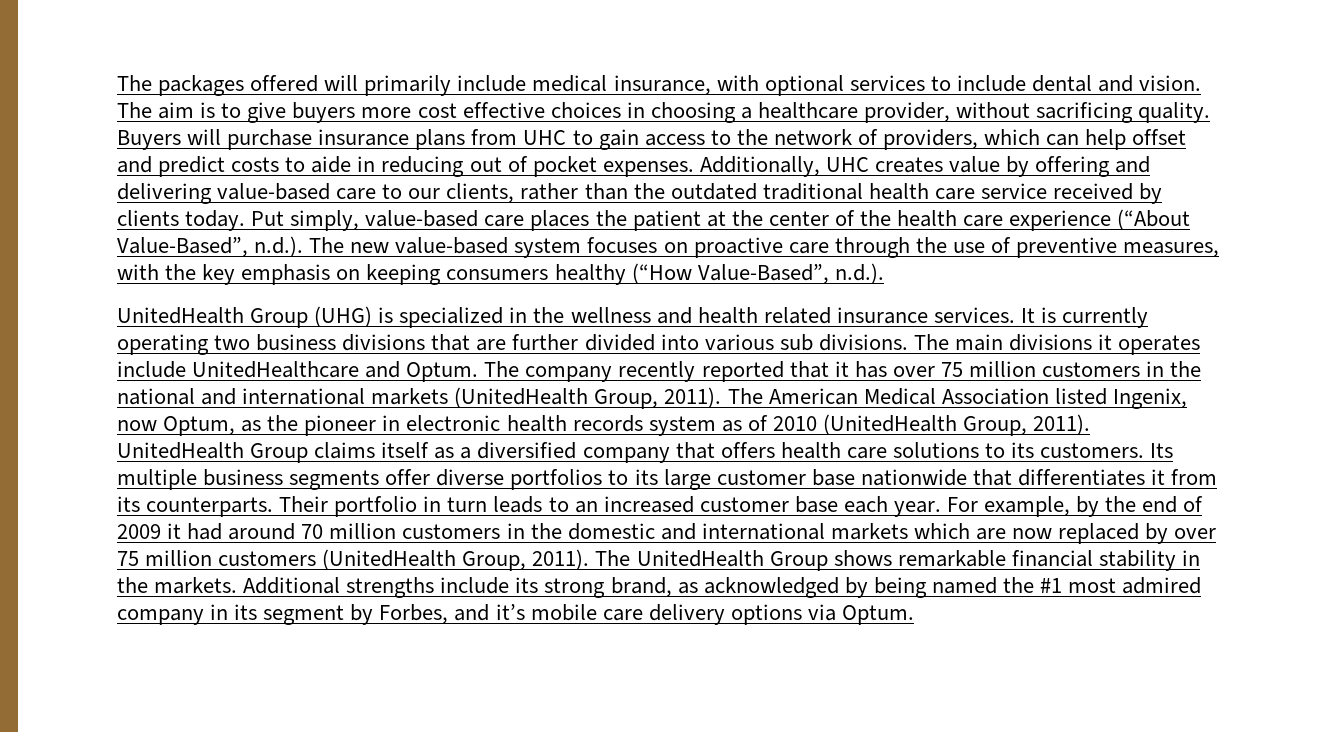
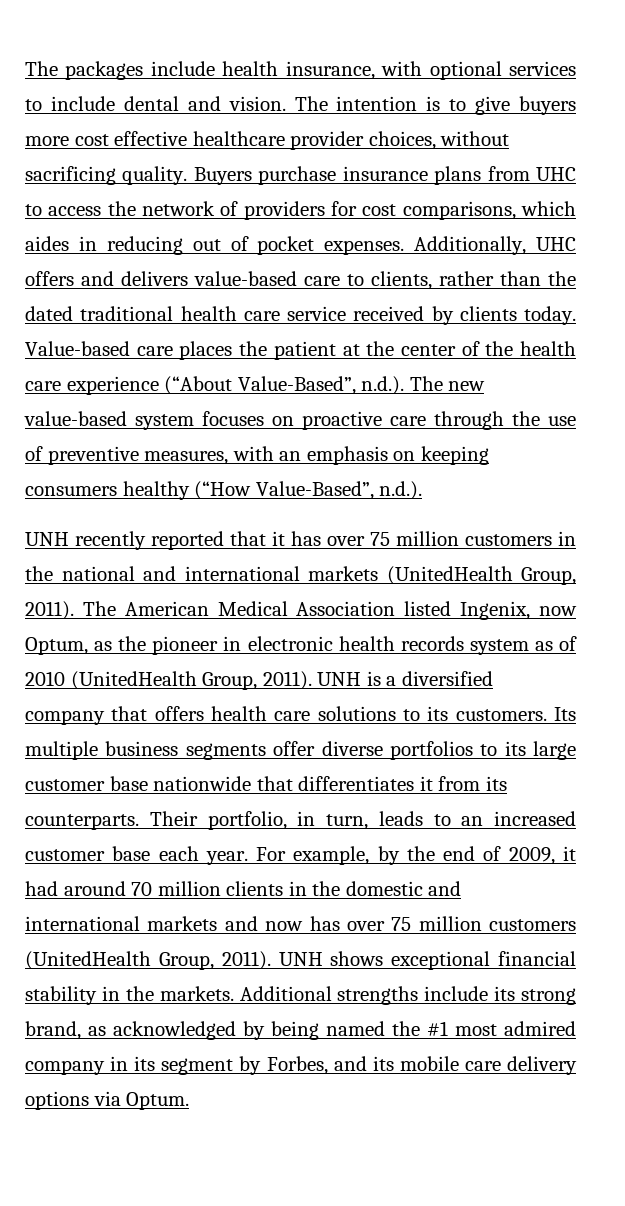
- The packages offered will primarily include medical insurance, with optional services to include dental and vision.
+ The packages include health insurance, with optional services to include dental and vision.
- The aim is to give buyers more cost effective choices in choosing a healthcare provider, without sacrificing quality.
+ The intention is to give buyers more cost effective healthcare provider choices, without sacrificing quality.
- Buyers will purchase insurance plans from UHC to gain access to the network of providers, which can help offset and predict costs to aide in reducing out of pocket expenses.
+ Buyers purchase insurance plans from UHC to access the network of providers for cost comparisons, which aides in reducing out of pocket expenses.
- Additionally, UHC creates value by offering and delivering value-based care to our clients, rather than the outdated traditional health care service received by clients today.
+ Additionally, UHC offers and delivers value-based care to clients, rather than the dated traditional health care service received by clients today.
- Put simply, value-based care places the patient at the center of the health care experience (“About Value-Based”, n.d.). The new value-based system focuses on proactive care through the use of preventive measures, with the key emphasis on keeping consumers healthy (“How Value-Based”, n.d.).
+ Value-based care places the patient at the center of the health care experience (“About Value-Based”, n.d.). The new value-based system focuses on proactive care through the use of preventive measures, with an emphasis on keeping consumers healthy (“How Value-Based”, n.d.).
- UnitedHealth Group (UHG) is specialized in the wellness and health related insurance services. It is currently operating two business divisions that are further divided into various sub divisions. The main divisions it operates include UnitedHealthcare and Optum. The company recently reported that it has over 75 million customers in the national and international markets (UnitedHealth Group, 2011).
+ UNH recently reported that it has over 75 million customers in the national and international markets (UnitedHealth Group, 2011).
- UnitedHealth Group claims itself as a diversified company that offers health care solutions to its customers.
+ UNH is a diversified company that offers health care solutions to its customers.
- Their portfolio in turn leads to an increased customer base each year.
+ Their portfolio, in turn, leads to an increased customer base each year.
- For example, by the end of 2009 it had around 70 million customers in the domestic and international markets which are now replaced by over 75 million customers (UnitedHealth Group, 2011).
+ For example, by the end of 2009, it had around 70 million clients in the domestic and international markets and now has over 75 million customers (UnitedHealth Group, 2011).
- The UnitedHealth Group shows remarkable financial stability in the markets.
+ UNH shows exceptional financial stability in the markets.
- Additional strengths include its strong brand, as acknowledged by being named the #1 most admired company in its segment by Forbes, and it’s mobile care delivery options via Optum.
+ Additional strengths include its strong brand, as acknowledged by being named the #1 most admired company in its segment by Forbes, and its mobile care delivery options via Optum.

